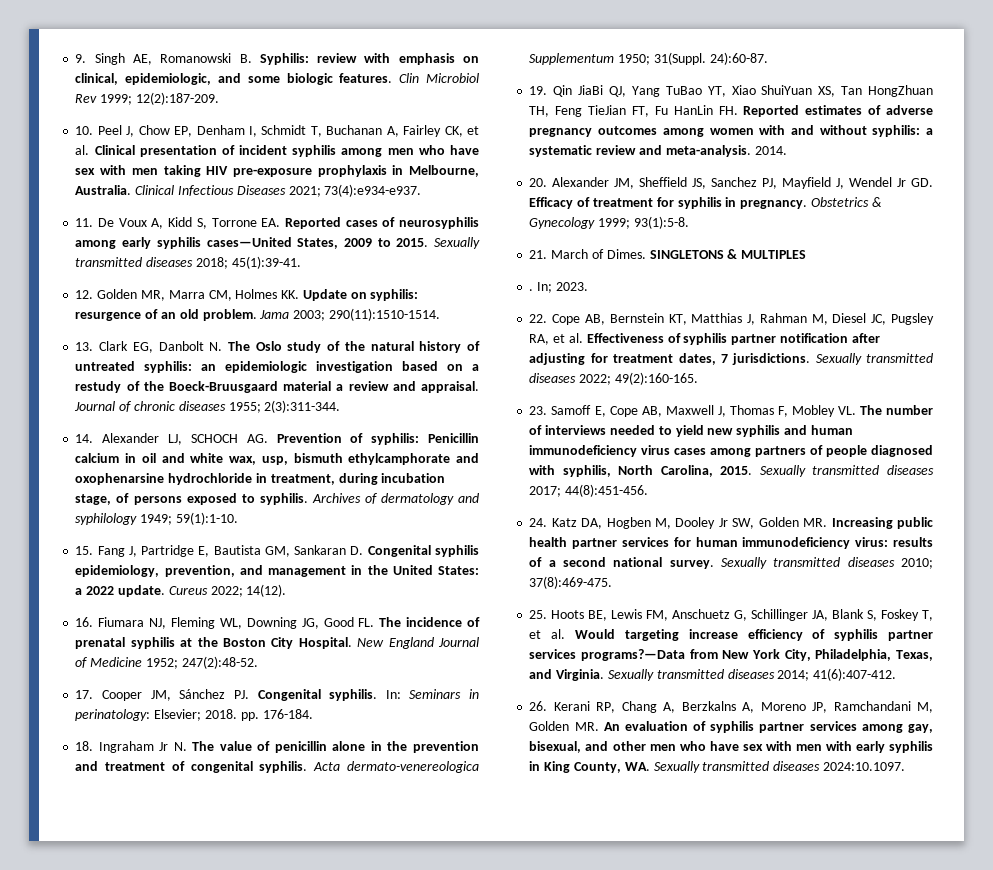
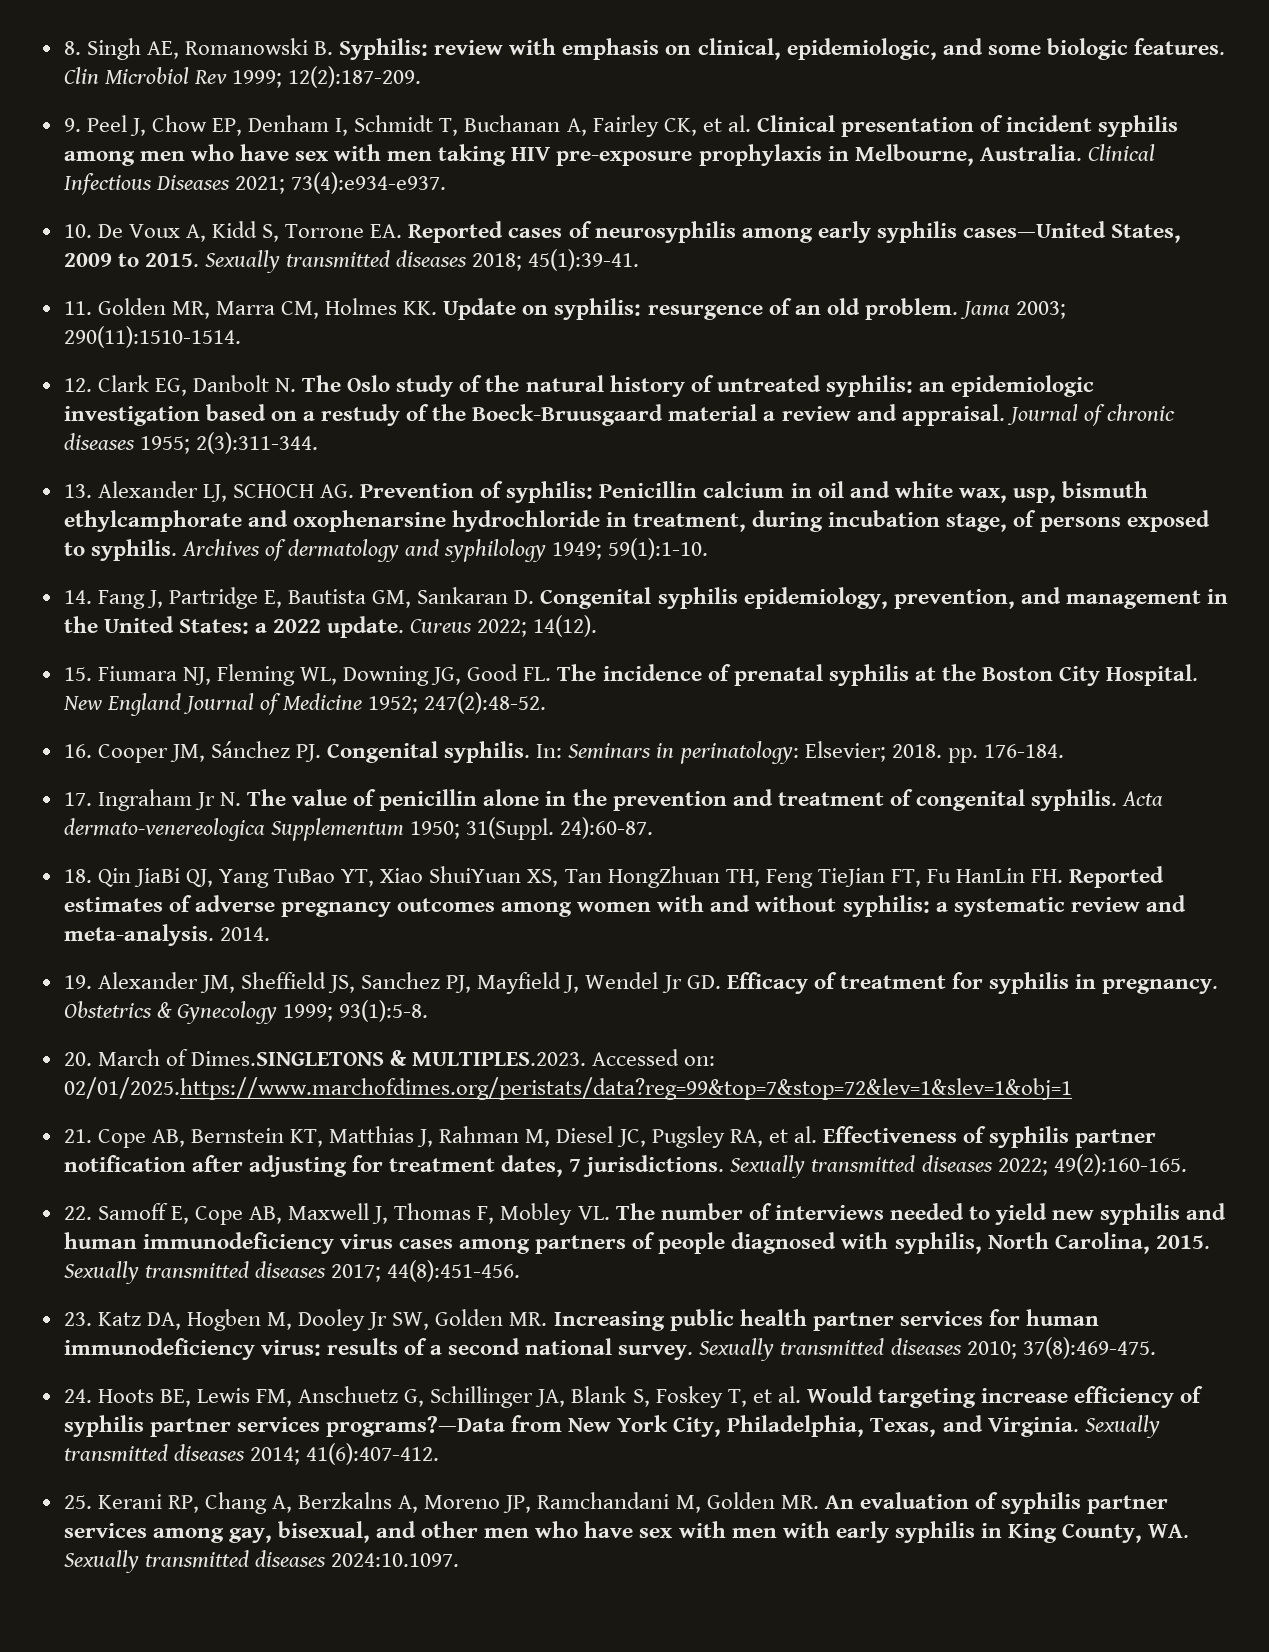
- 9. Singh AE, Romanowski B. Syphilis: review with emphasis on clinical, epidemiologic, and some biologic features.
+ 8. Singh AE, Romanowski B. Syphilis: review with emphasis on clinical, epidemiologic, and some biologic features.
- 10. Peel J, Chow EP, Denham I, Schmidt T, Buchanan A, Fairley CK, et al. Clinical presentation of incident syphilis among men who have sex with men taking HIV pre-exposure prophylaxis in Melbourne, Australia.
+ 9. Peel J, Chow EP, Denham I, Schmidt T, Buchanan A, Fairley CK, et al. Clinical presentation of incident syphilis among men who have sex with men taking HIV pre-exposure prophylaxis in Melbourne, Australia.
- 11. De Voux A, Kidd S, Torrone EA. Reported cases of neurosyphilis among early syphilis cases—United States, 2009 to 2015.
+ 10. De Voux A, Kidd S, Torrone EA. Reported cases of neurosyphilis among early syphilis cases—United States, 2009 to 2015.
- 12. Golden MR, Marra CM, Holmes KK. Update on syphilis: resurgence of an old problem.
+ 11. Golden MR, Marra CM, Holmes KK. Update on syphilis: resurgence of an old problem.
- 13. Clark EG, Danbolt N. The Oslo study of the natural history of untreated syphilis: an epidemiologic investigation based on a restudy of the Boeck-Bruusgaard material a review and appraisal.
+ 12. Clark EG, Danbolt N. The Oslo study of the natural history of untreated syphilis: an epidemiologic investigation based on a restudy of the Boeck-Bruusgaard material a review and appraisal.
- 14. Alexander LJ, SCHOCH AG. Prevention of syphilis: Penicillin calcium in oil and white wax, usp, bismuth ethylcamphorate and oxophenarsine hydrochloride in treatment, during incubation stage, of persons exposed to syphilis.
+ 13. Alexander LJ, SCHOCH AG. Prevention of syphilis: Penicillin calcium in oil and white wax, usp, bismuth ethylcamphorate and oxophenarsine hydrochloride in treatment, during incubation stage, of persons exposed to syphilis.
- 15. Fang J, Partridge E, Bautista GM, Sankaran D. Congenital syphilis epidemiology, prevention, and management in the United States: a 2022 update.
+ 14. Fang J, Partridge E, Bautista GM, Sankaran D. Congenital syphilis epidemiology, prevention, and management in the United States: a 2022 update.
- 16. Fiumara NJ, Fleming WL, Downing JG, Good FL. The incidence of prenatal syphilis at the Boston City Hospital.
+ 15. Fiumara NJ, Fleming WL, Downing JG, Good FL. The incidence of prenatal syphilis at the Boston City Hospital.
- 17. Cooper JM, Sánchez PJ. Congenital syphilis.
+ 16. Cooper JM, Sánchez PJ. Congenital syphilis.
- 18. Ingraham Jr N. The value of penicillin alone in the prevention and treatment of congenital syphilis.
+ 17. Ingraham Jr N. The value of penicillin alone in the prevention and treatment of congenital syphilis.
- 19. Qin JiaBi QJ, Yang TuBao YT, Xiao ShuiYuan XS, Tan HongZhuan TH, Feng TieJian FT, Fu HanLin FH. Reported estimates of adverse pregnancy outcomes among women with and without syphilis: a systematic review and meta-analysis.
+ 18. Qin JiaBi QJ, Yang TuBao YT, Xiao ShuiYuan XS, Tan HongZhuan TH, Feng TieJian FT, Fu HanLin FH. Reported estimates of adverse pregnancy outcomes among women with and without syphilis: a systematic review and meta-analysis.
- 20. Alexander JM, Sheffield JS, Sanchez PJ, Mayfield J, Wendel Jr GD. Efficacy of treatment for syphilis in pregnancy.
+ 19. Alexander JM, Sheffield JS, Sanchez PJ, Mayfield J, Wendel Jr GD. Efficacy of treatment for syphilis in pregnancy.
- 21. March of Dimes. SINGLETONS & MULTIPLES
- . In; 2023.
- 22. Cope AB, Bernstein KT, Matthias J, Rahman M, Diesel JC, Pugsley RA, et al. Effectiveness of syphilis partner notification after adjusting for treatment dates, 7 jurisdictions.
+ 20. March of Dimes.SINGLETONS & MULTIPLES.2023. Accessed on: 02/01/2025.https://www.marchofdimes.org/peristats/data?reg=99&top=7&stop=72&lev=1&slev=1&obj=1
+ 21. Cope AB, Bernstein KT, Matthias J, Rahman M, Diesel JC, Pugsley RA, et al. Effectiveness of syphilis partner notification after adjusting for treatment dates, 7 jurisdictions.
- 23. Samoff E, Cope AB, Maxwell J, Thomas F, Mobley VL. The number of interviews needed to yield new syphilis and human immunodeficiency virus cases among partners of people diagnosed with syphilis, North Carolina, 2015.
+ 22. Samoff E, Cope AB, Maxwell J, Thomas F, Mobley VL. The number of interviews needed to yield new syphilis and human immunodeficiency virus cases among partners of people diagnosed with syphilis, North Carolina, 2015.
- 24. Katz DA, Hogben M, Dooley Jr SW, Golden MR. Increasing public health partner services for human immunodeficiency virus: results of a second national survey.
+ 23. Katz DA, Hogben M, Dooley Jr SW, Golden MR. Increasing public health partner services for human immunodeficiency virus: results of a second national survey.
- 25. Hoots BE, Lewis FM, Anschuetz G, Schillinger JA, Blank S, Foskey T, et al. Would targeting increase efficiency of syphilis partner services programs?—Data from New York City, Philadelphia, Texas, and Virginia.
+ 24. Hoots BE, Lewis FM, Anschuetz G, Schillinger JA, Blank S, Foskey T, et al. Would targeting increase efficiency of syphilis partner services programs?—Data from New York City, Philadelphia, Texas, and Virginia.
- 26. Kerani RP, Chang A, Berzkalns A, Moreno JP, Ramchandani M, Golden MR. An evaluation of syphilis partner services among gay, bisexual, and other men who have sex with men with early syphilis in King County, WA. Sexually transmitted diseases 2024:10.1097.
+ 25. Kerani RP, Chang A, Berzkalns A, Moreno JP, Ramchandani M, Golden MR. An evaluation of syphilis partner services among gay, bisexual, and other men who have sex with men with early syphilis in King County, WA. Sexually transmitted diseases 2024:10.1097.

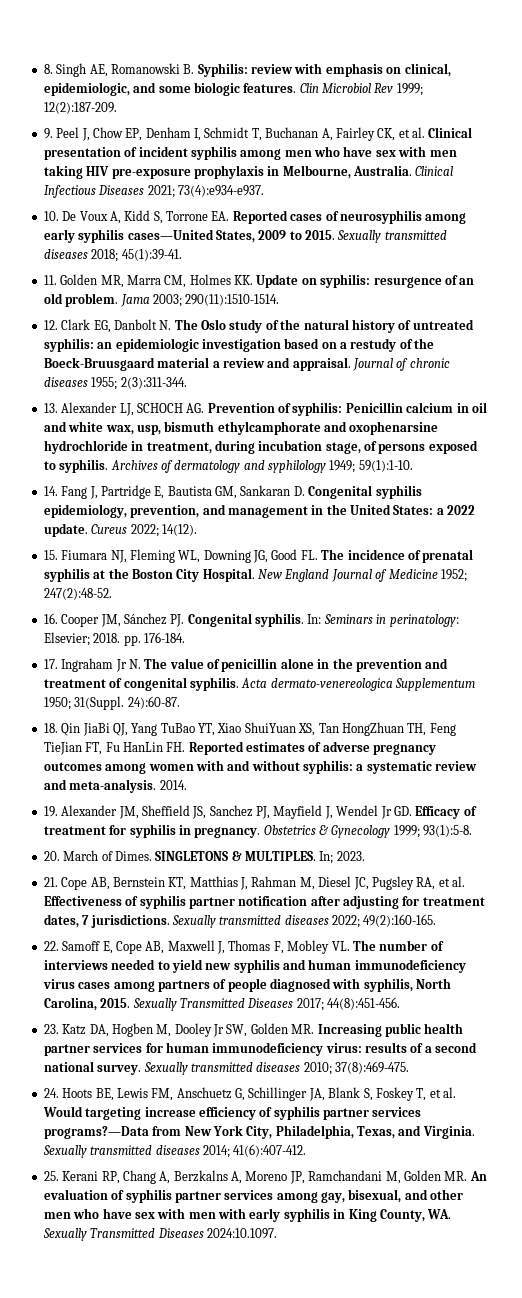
- 20. March of Dimes.SINGLETONS & MULTIPLES.2023. Accessed on: 02/01/2025.https://www.marchofdimes.org/peristats/data?reg=99&top=7&stop=72&lev=1&slev=1&obj=1
+ 20. March of Dimes. SINGLETONS & MULTIPLES. In; 2023.
- Sexually transmitted diseases 2017; 44(8):451-456.
+ Sexually Transmitted Diseases 2017; 44(8):451-456.
- 25. Kerani RP, Chang A, Berzkalns A, Moreno JP, Ramchandani M, Golden MR. An evaluation of syphilis partner services among gay, bisexual, and other men who have sex with men with early syphilis in King County, WA. Sexually transmitted diseases 2024:10.1097.
+ 25. Kerani RP, Chang A, Berzkalns A, Moreno JP, Ramchandani M, Golden MR. An evaluation of syphilis partner services among gay, bisexual, and other men who have sex with men with early syphilis in King County, WA. Sexually Transmitted Diseases 2024:10.1097.

